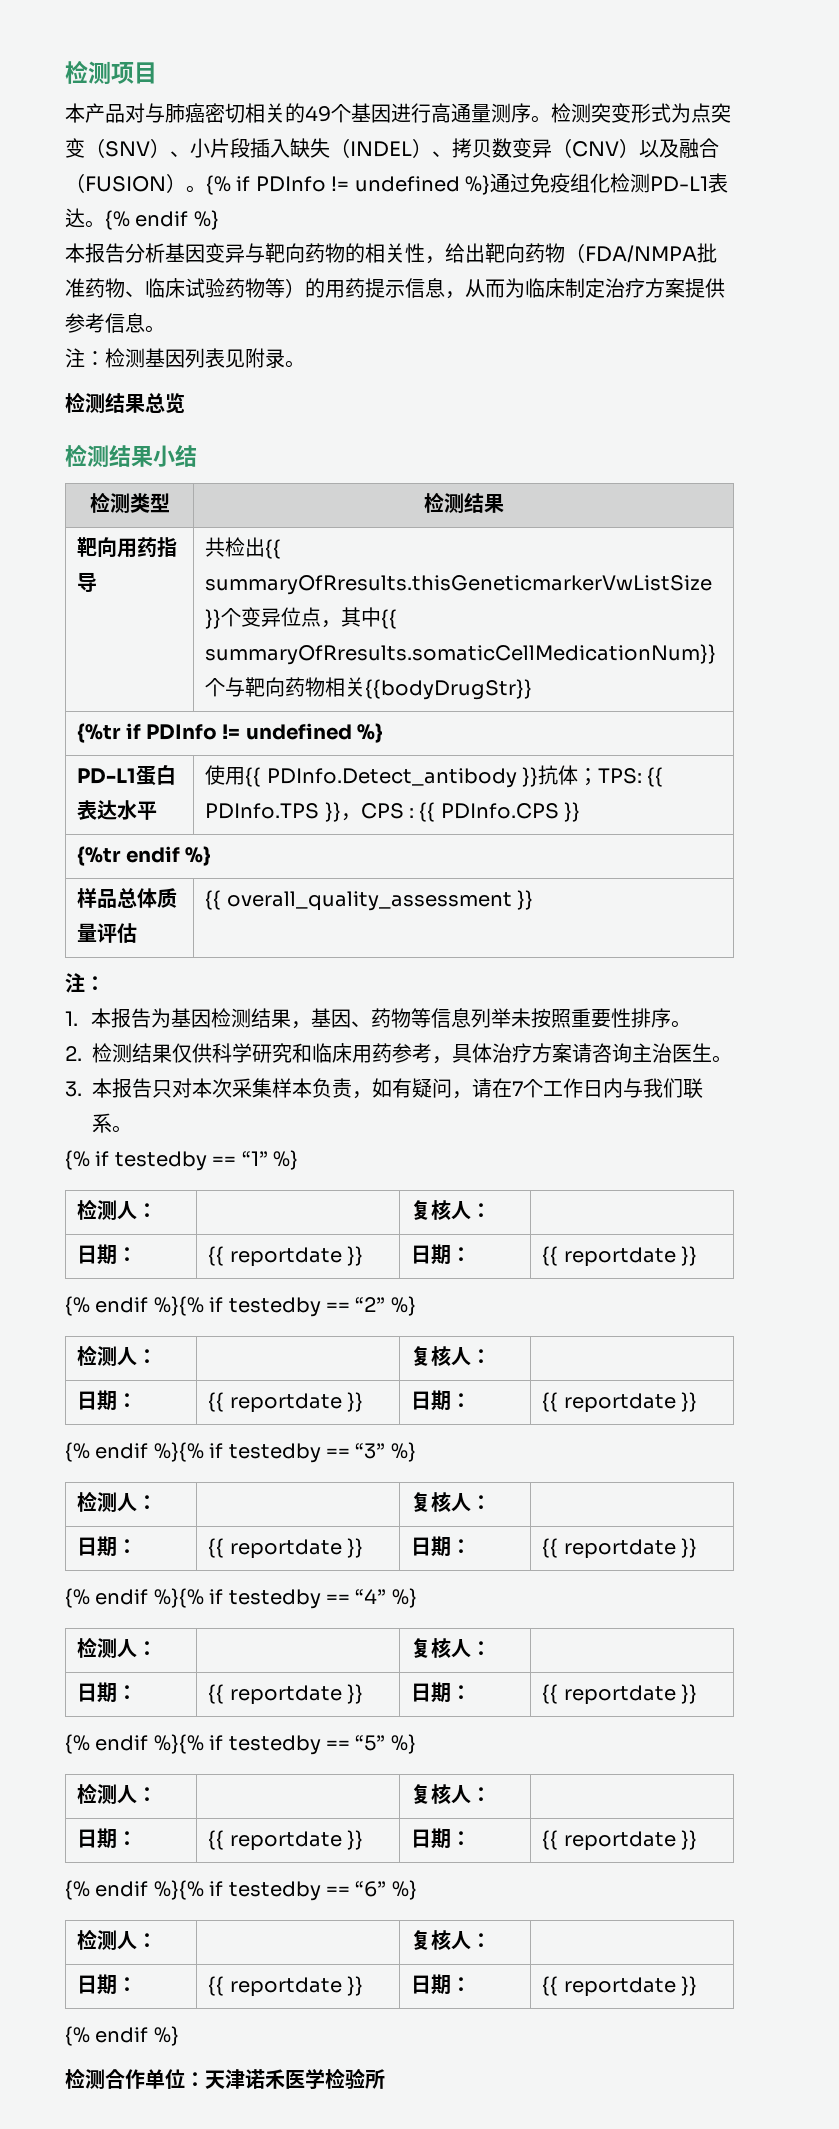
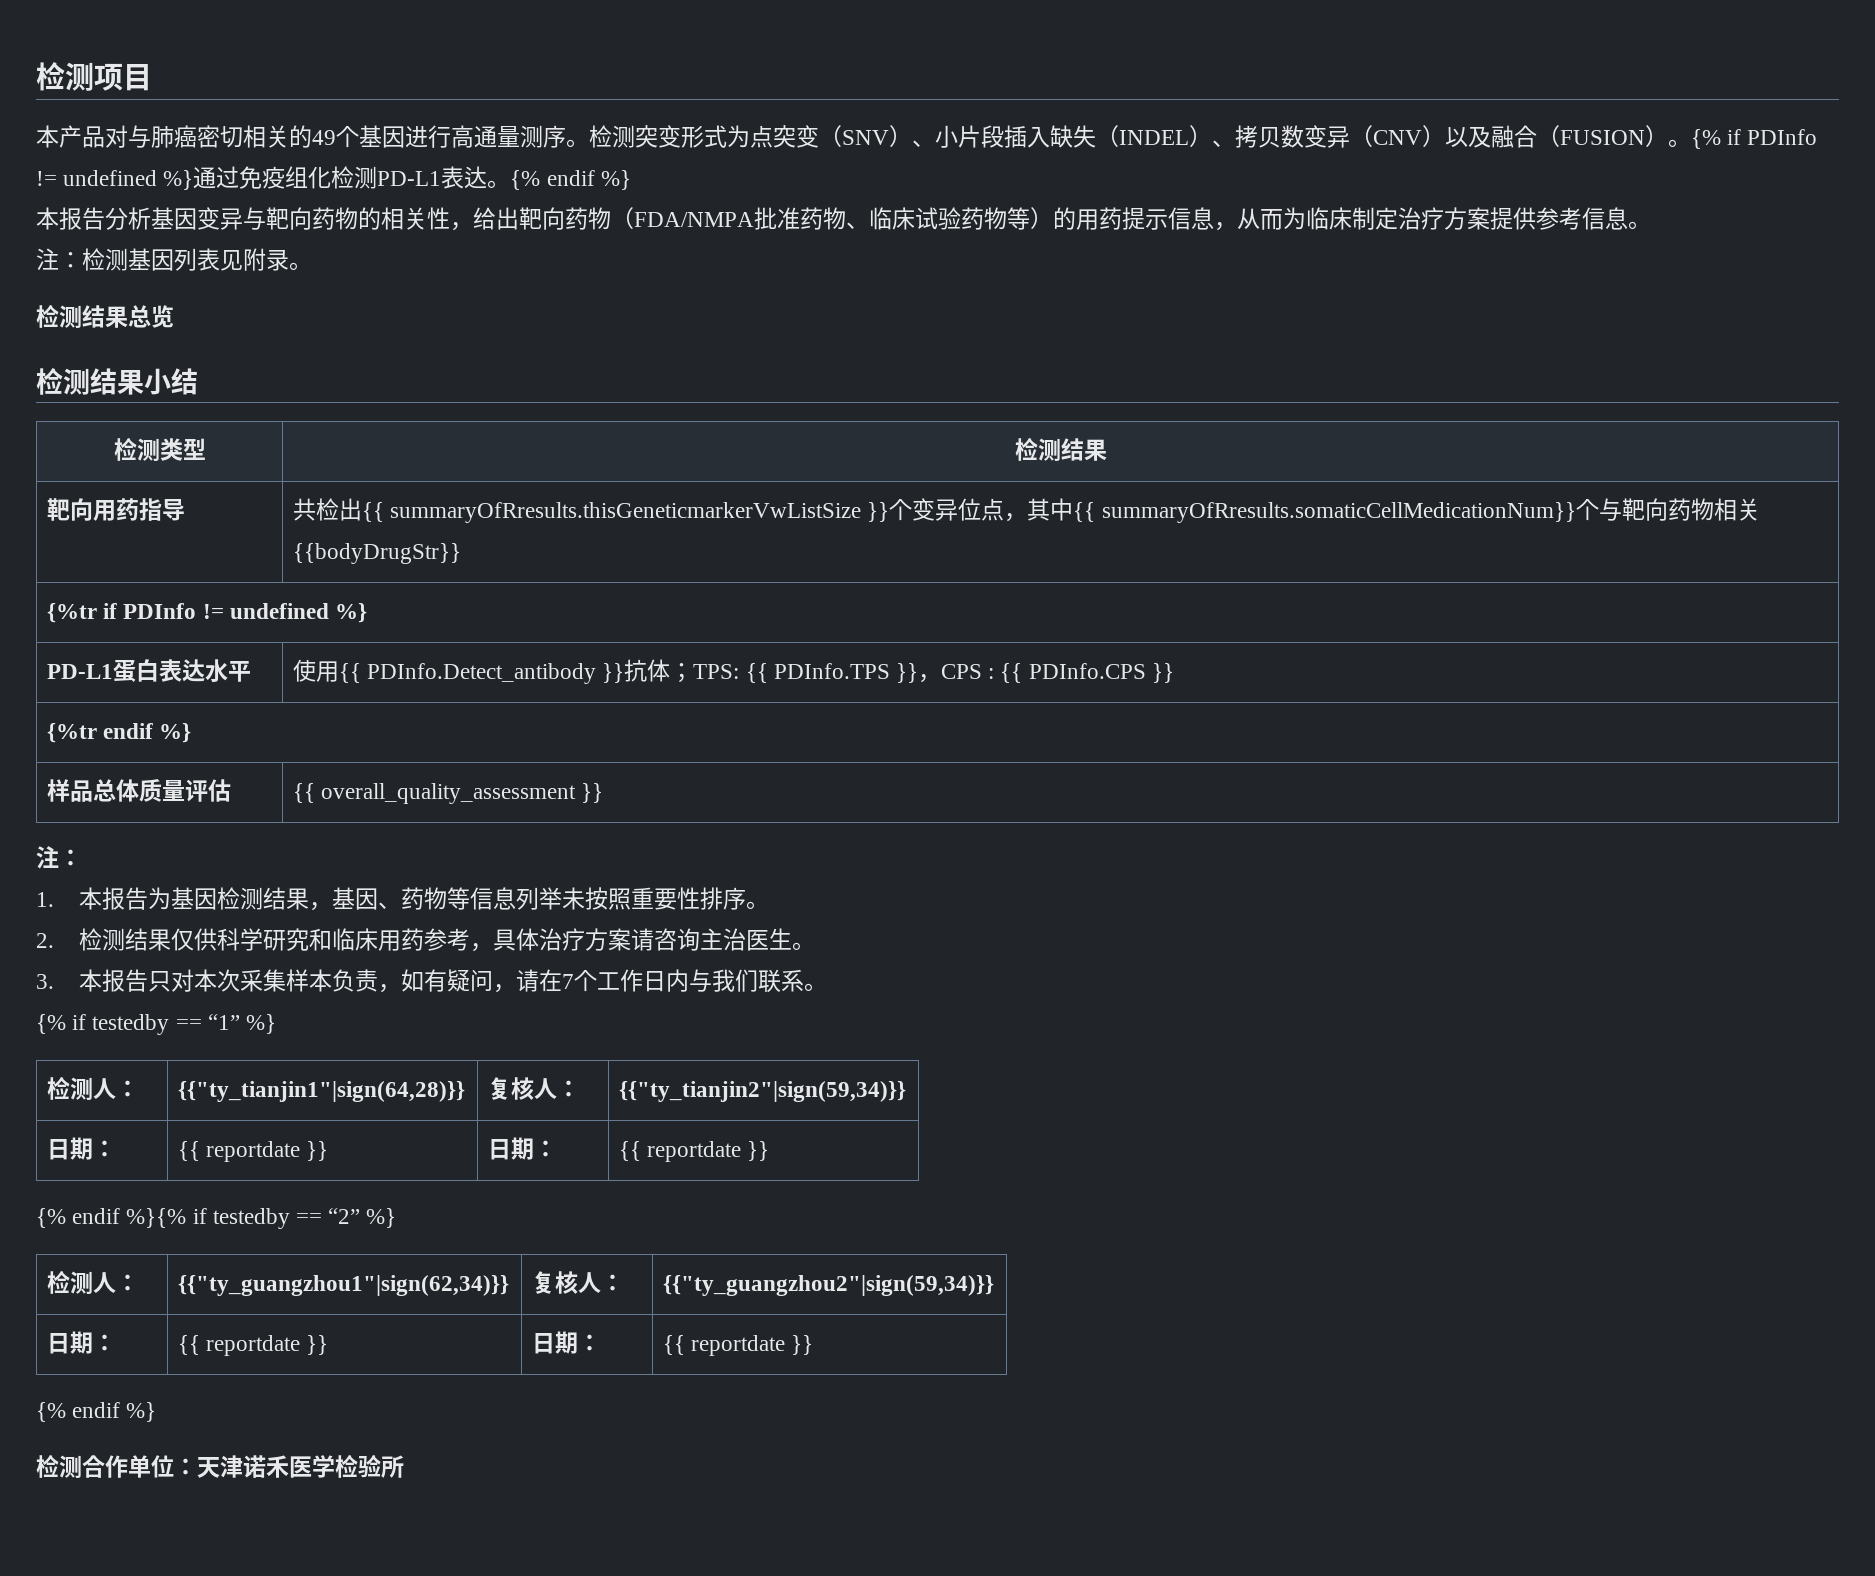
  {% if testedby == “1” %}
- 检测人： | | 复核人： |
+ 检测人： | {{"ty_tianjin1"|sign(64,28)}} | 复核人： | {{"ty_tianjin2"|sign(59,34)}}
  {% endif %}{% if testedby == “2” %}
- 检测人： | | 复核人： |
- 日期： | {{ reportdate }} | 日期： | {{ reportdate }}
- {% endif %}{% if testedby == “3” %}
- 检测人： | | 复核人： |
- 日期： | {{ reportdate }} | 日期： | {{ reportdate }}
- {% endif %}{% if testedby == “4” %}
- 检测人： | | 复核人： |
- 日期： | {{ reportdate }} | 日期： | {{ reportdate }}
- {% endif %}{% if testedby == “5” %}
- 检测人： | | 复核人： |
- 日期： | {{ reportdate }} | 日期： | {{ reportdate }}
- {% endif %}{% if testedby == “6” %}
- 检测人： | | 复核人： |
+ 检测人： | {{"ty_guangzhou1"|sign(62,34)}} | 复核人： | {{"ty_guangzhou2"|sign(59,34)}}

